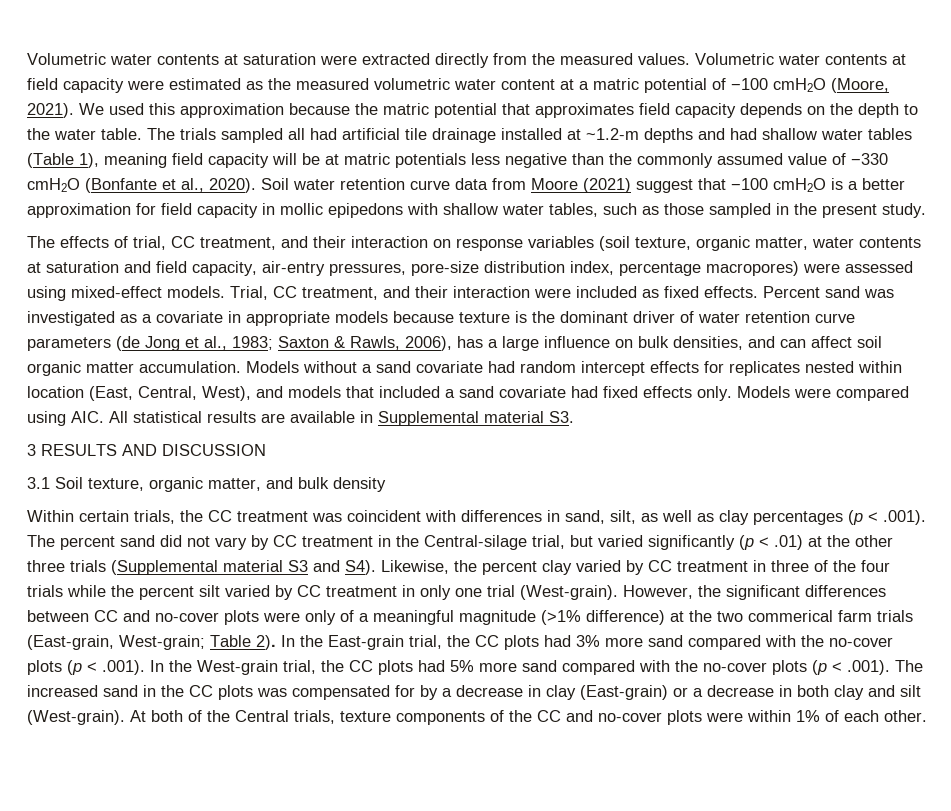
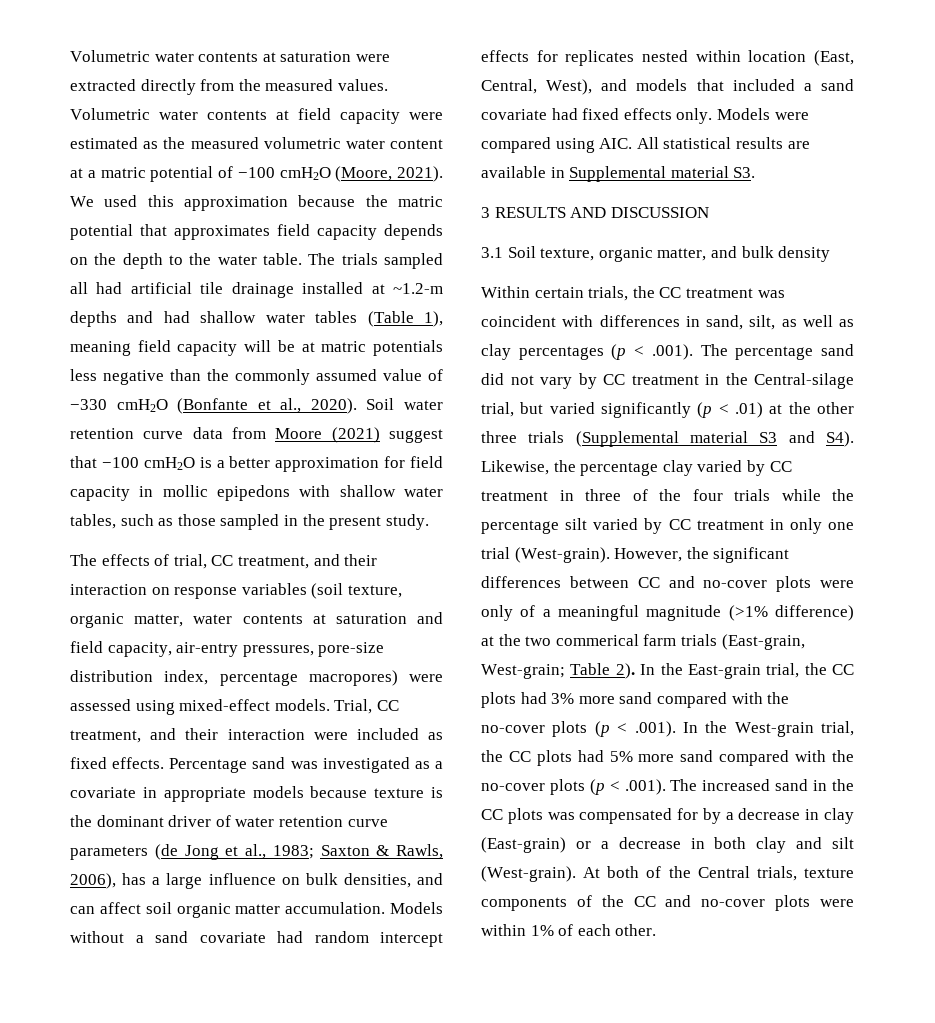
- Percent sand was investigated as a covariate in appropriate models because texture is the dominant driver of water retention curve parameters (de Jong et al., 1983; Saxton & Rawls, 2006), has a large influence on bulk densities, and can affect soil organic matter accumulation.
+ Percentage sand was investigated as a covariate in appropriate models because texture is the dominant driver of water retention curve parameters (de Jong et al., 1983; Saxton & Rawls, 2006), has a large influence on bulk densities, and can affect soil organic matter accumulation.
- Within certain trials, the CC treatment was coincident with differences in sand, silt, as well as clay percentages (p < .001). The percent sand did not vary by CC treatment in the Central-silage trial, but varied significantly (p < .01) at the other three trials (Supplemental material S3 and S4). Likewise, the percent clay varied by CC treatment in three of the four trials while the percent silt varied by CC treatment in only one trial (West-grain).
+ Within certain trials, the CC treatment was coincident with differences in sand, silt, as well as clay percentages (p < .001). The percentage sand did not vary by CC treatment in the Central-silage trial, but varied significantly (p < .01) at the other three trials (Supplemental material S3 and S4). Likewise, the percentage clay varied by CC treatment in three of the four trials while the percentage silt varied by CC treatment in only one trial (West-grain).

